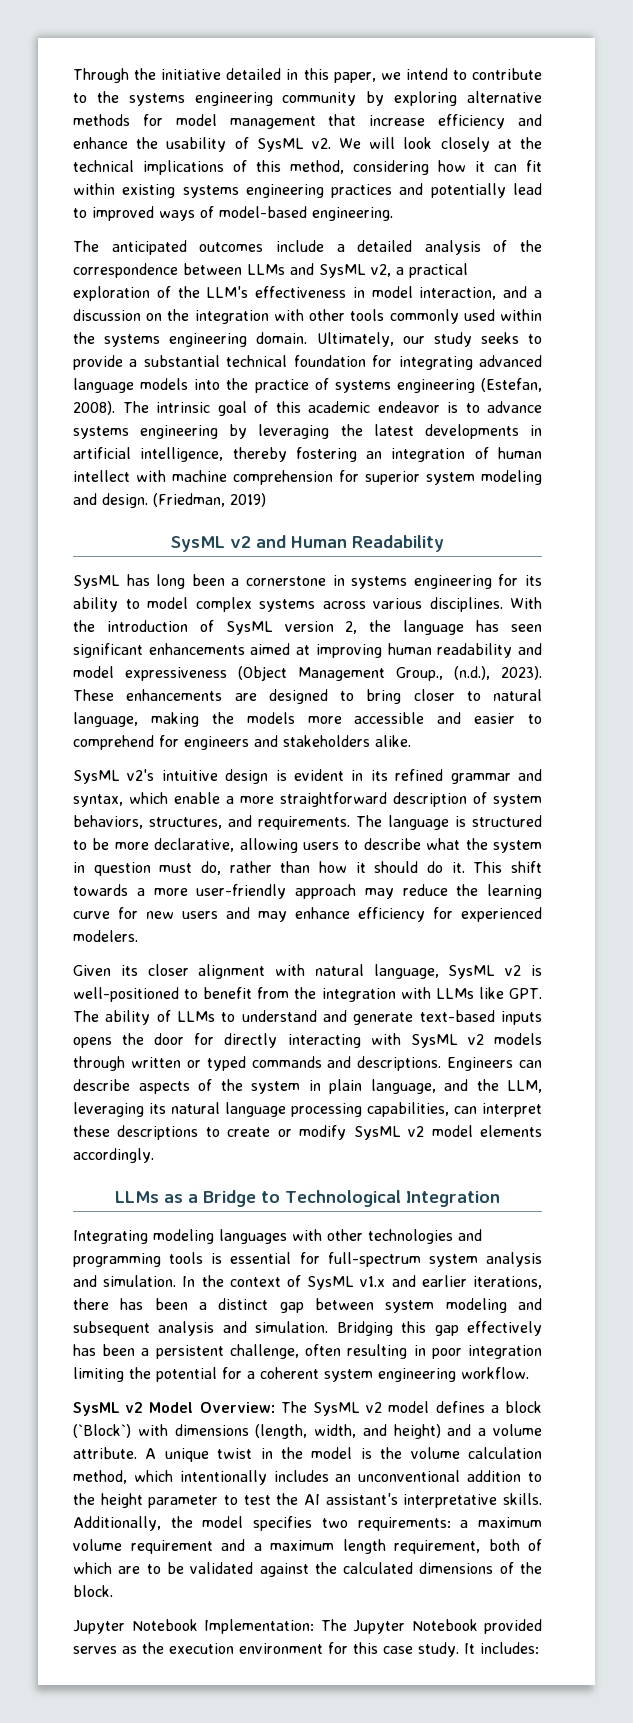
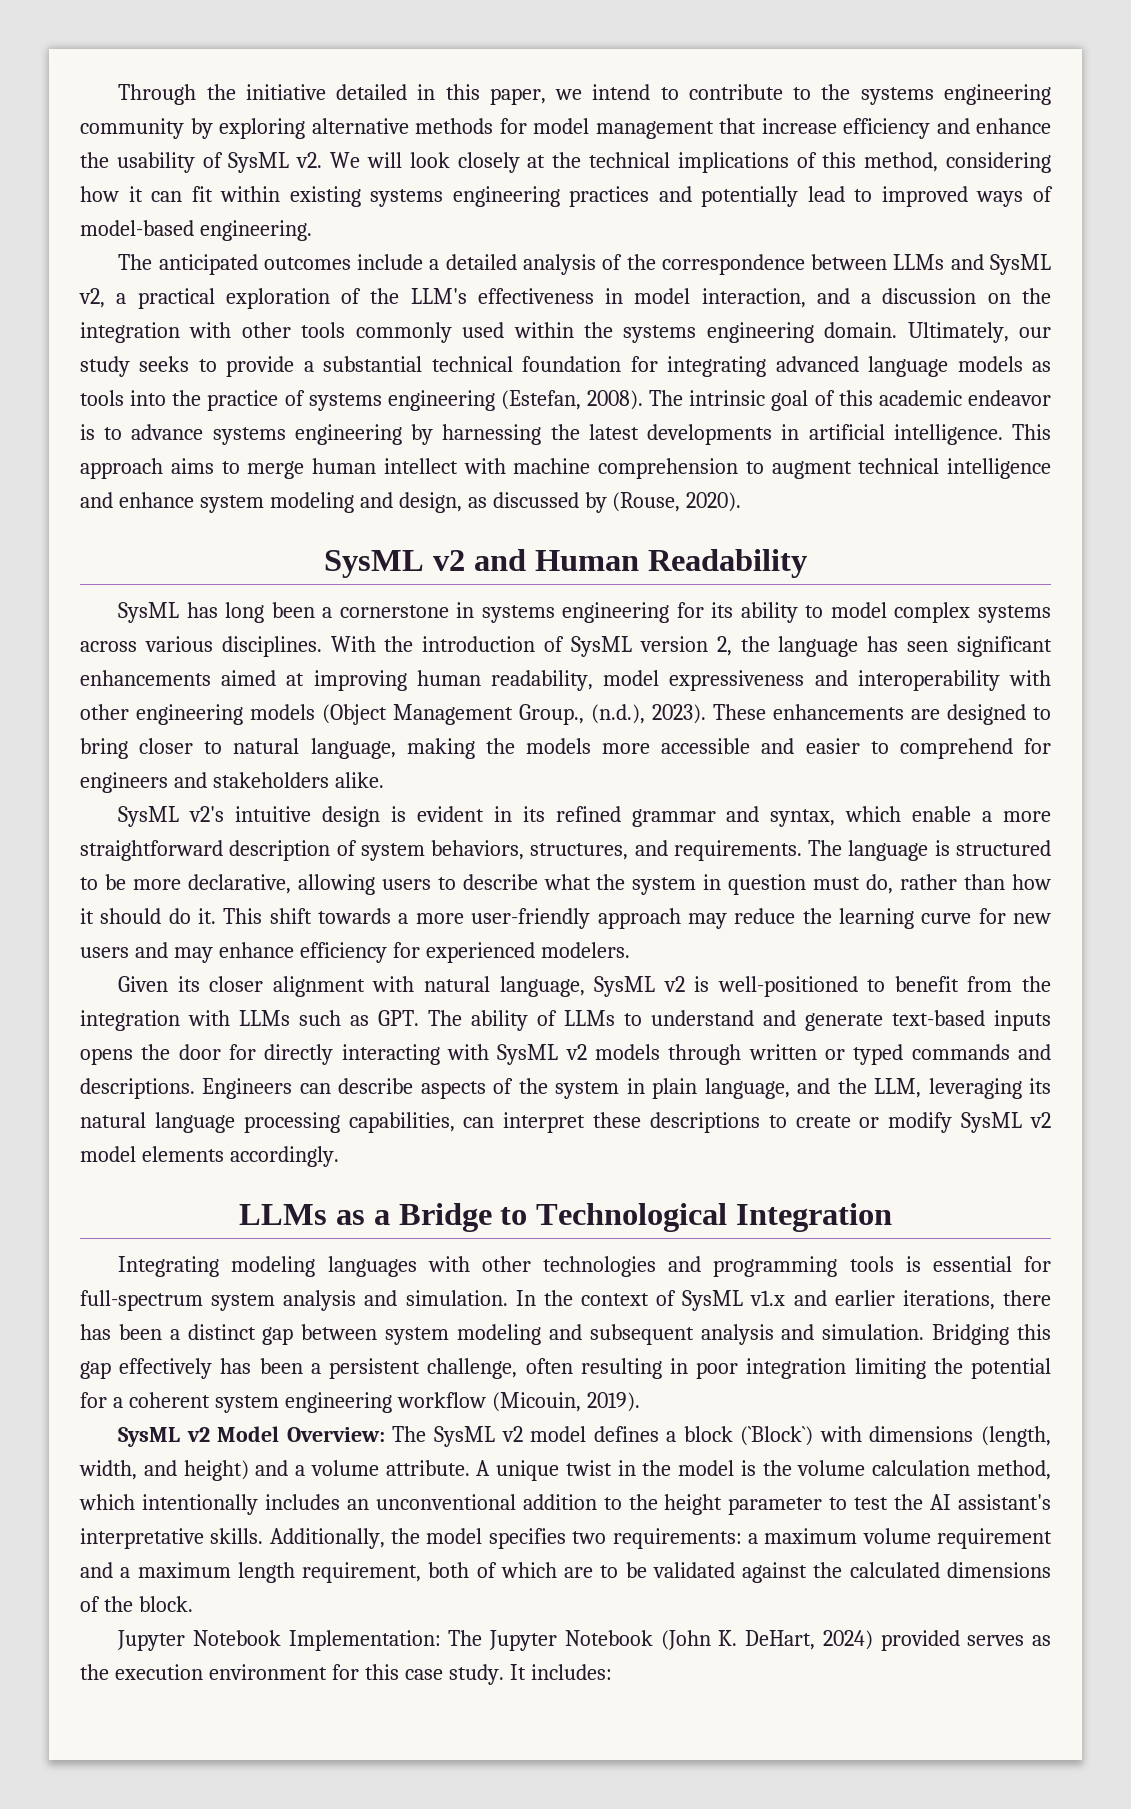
- Ultimately, our study seeks to provide a substantial technical foundation for integrating advanced language models into the practice of systems engineering (Estefan, 2008).
+ Ultimately, our study seeks to provide a substantial technical foundation for integrating advanced language models as tools into the practice of systems engineering (Estefan, 2008).
- The intrinsic goal of this academic endeavor is to advance systems engineering by leveraging the latest developments in artificial intelligence, thereby fostering an integration of human intellect with machine comprehension for superior system modeling and design. (Friedman, 2019)
+ The intrinsic goal of this academic endeavor is to advance systems engineering by harnessing the latest developments in artificial intelligence. This approach aims to merge human intellect with machine comprehension to augment technical intelligence and enhance system modeling and design, as discussed by (Rouse, 2020).
- With the introduction of SysML version 2, the language has seen significant enhancements aimed at improving human readability and model expressiveness (Object Management Group., (n.d.), 2023).
+ With the introduction of SysML version 2, the language has seen significant enhancements aimed at improving human readability, model expressiveness and interoperability with other engineering models (Object Management Group., (n.d.), 2023).
- Given its closer alignment with natural language, SysML v2 is well-positioned to benefit from the integration with LLMs like GPT. The ability of LLMs to understand and generate text-based inputs opens the door for directly interacting with SysML v2 models through written or typed commands and descriptions.
+ Given its closer alignment with natural language, SysML v2 is well-positioned to benefit from the integration with LLMs such as GPT. The ability of LLMs to understand and generate text-based inputs opens the door for directly interacting with SysML v2 models through written or typed commands and descriptions.
- Bridging this gap effectively has been a persistent challenge, often resulting in poor integration limiting the potential for a coherent system engineering workflow.
+ Bridging this gap effectively has been a persistent challenge, often resulting in poor integration limiting the potential for a coherent system engineering workflow (Micouin, 2019).
- Jupyter Notebook Implementation: The Jupyter Notebook provided serves as the execution environment for this case study.
+ Jupyter Notebook Implementation: The Jupyter Notebook (John K. DeHart, 2024) provided serves as the execution environment for this case study.

